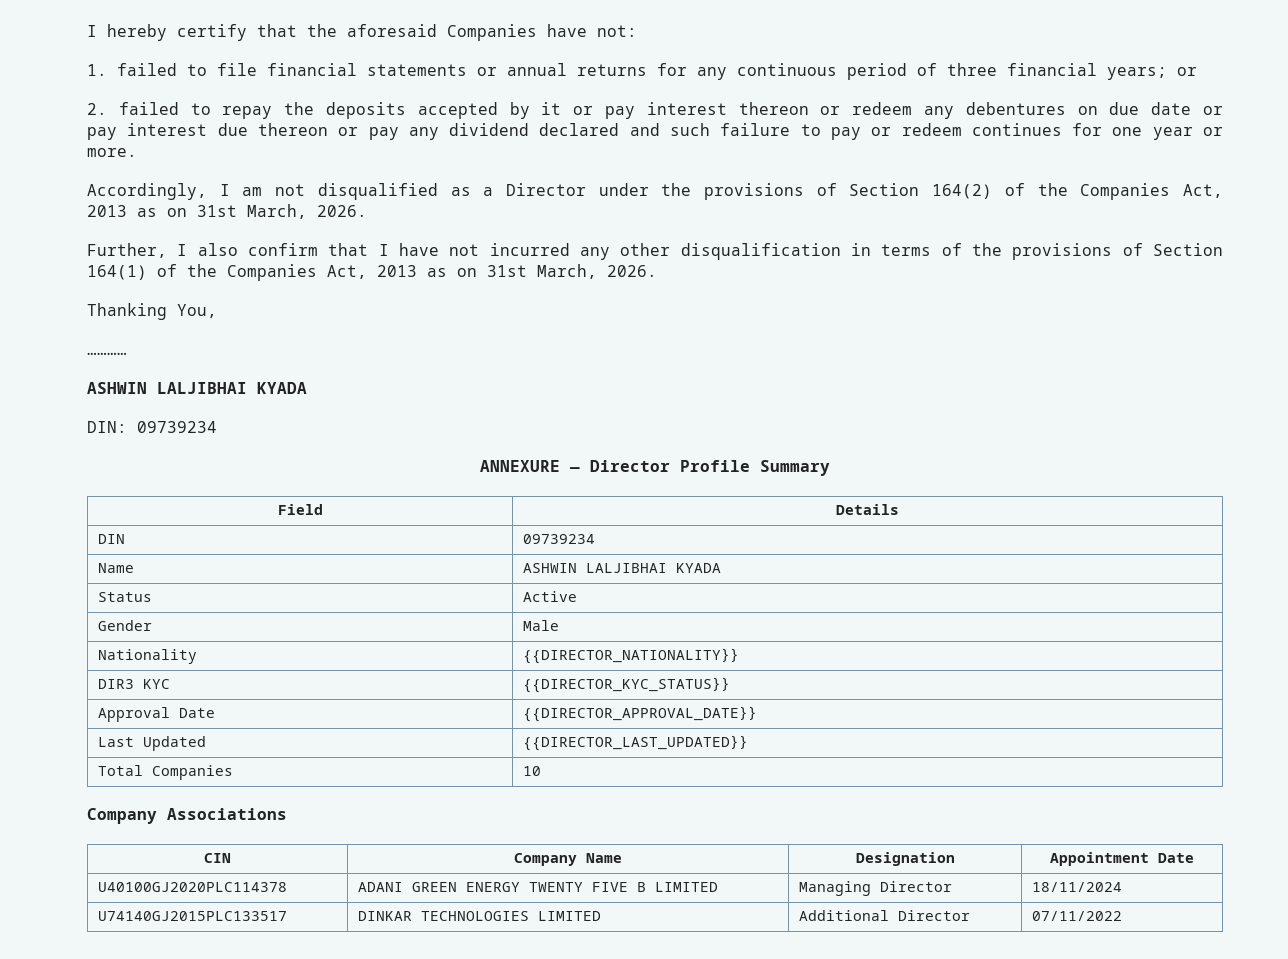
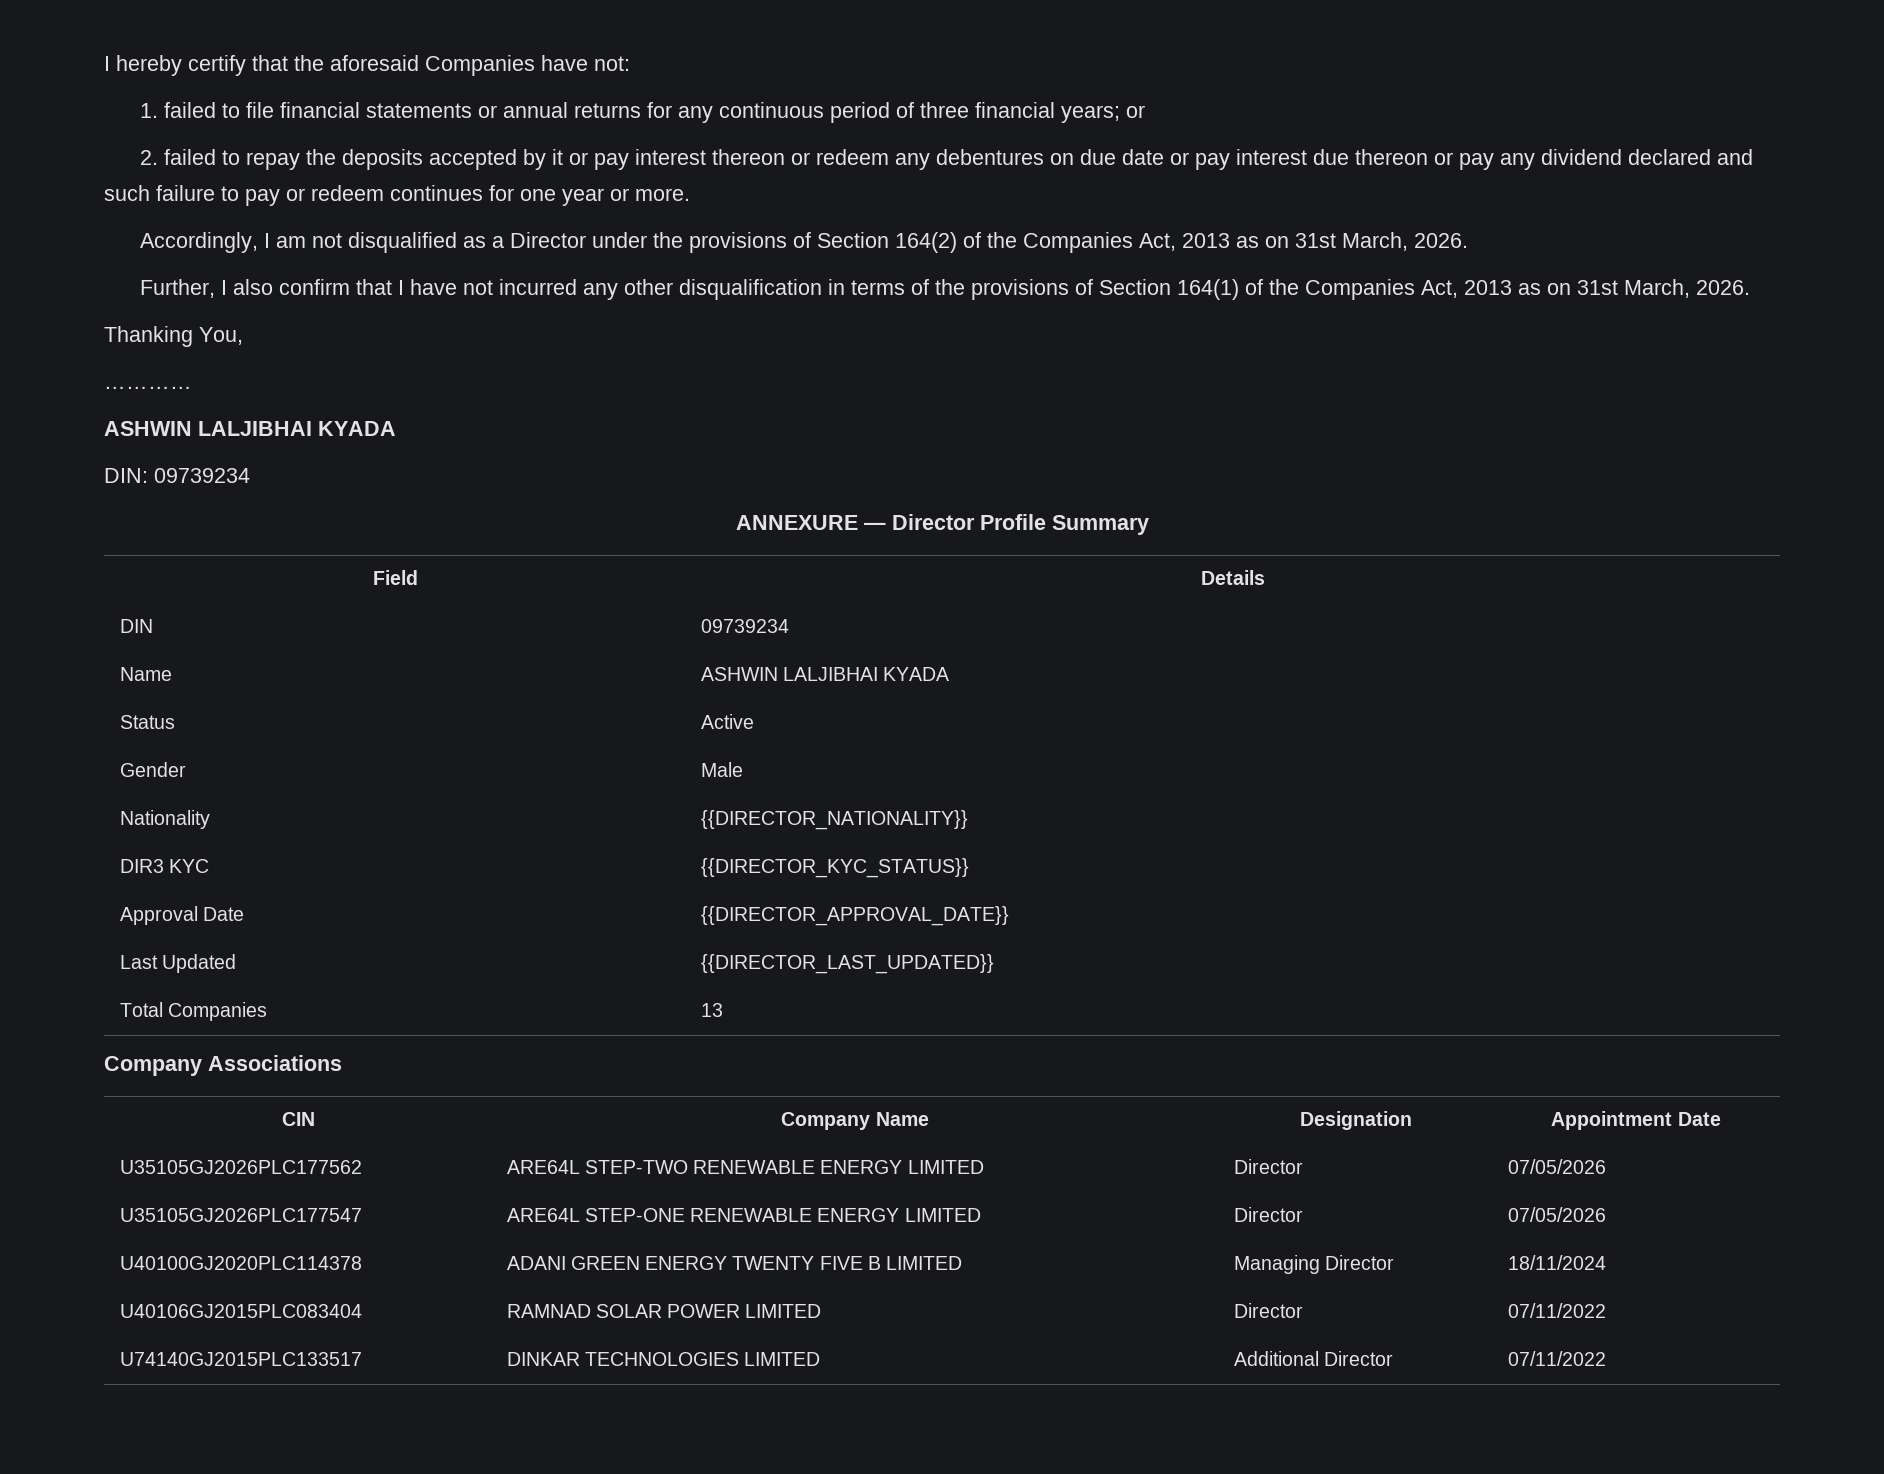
- Total Companies | 10
+ Total Companies | 13
+ U35105GJ2026PLC177562 | ARE64L STEP-TWO RENEWABLE ENERGY LIMITED | Director | 07/05/2026
+ U35105GJ2026PLC177547 | ARE64L STEP-ONE RENEWABLE ENERGY LIMITED | Director | 07/05/2026
+ U40106GJ2015PLC083404 | RAMNAD SOLAR POWER LIMITED | Director | 07/11/2022

